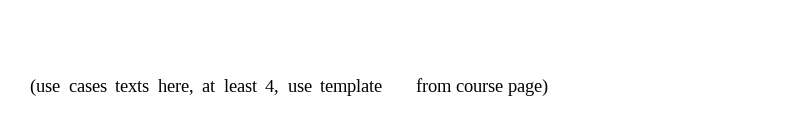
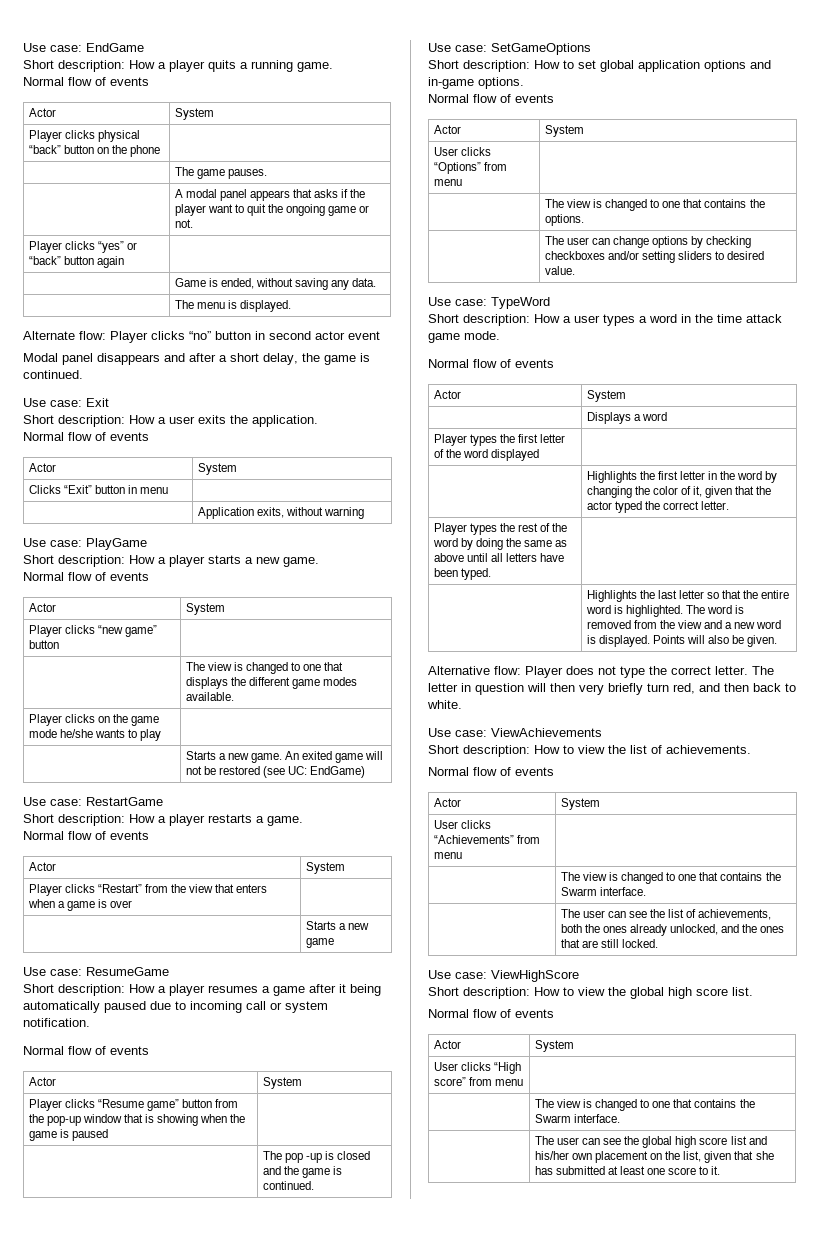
- (use cases texts here, at least 4, use template from course page)
+ Use case: EndGame
+ Short description: How a player quits a running game.
+ Normal flow of events
+ Actor | System
+ Player clicks physical “back” button on the phone |
+ | The game pauses.
+ | A modal panel appears that asks if the player want to quit the ongoing game or not.
+ Player clicks “yes” or “back” button again |
+ | Game is ended, without saving any data.
+ | The menu is displayed.
+ Alternate flow: Player clicks “no” button in second actor event
+ Modal panel disappears and after a short delay, the game is continued.
+ Use case: Exit
+ Short description: How a user exits the application.
+ Normal flow of events
+ Actor | System
+ Clicks “Exit” button in menu |
+ | Application exits, without warning
+ Use case: PlayGame
+ Short description: How a player starts a new game.
+ Normal flow of events
+ Actor | System
+ Player clicks “new game” button |
+ | The view is changed to one that displays the different game modes available.
+ Player clicks on the game mode he/she wants to play |
+ | Starts a new game. An exited game will not be restored (see UC: EndGame)
+ Use case: RestartGame
+ Short description: How a player restarts a game.
+ Normal flow of events
+ Actor | System
+ Player clicks “Restart” from the view that enters when a game is over |
+ | Starts a new game
+ Use case: ResumeGame
+ Short description: How a player resumes a game after it being automatically paused due to incoming call or system notification.
+ Normal flow of events
+ Actor | System
+ Player clicks “Resume game” button from the pop-up window that is showing when the game is paused |
+ | The pop -up is closed and the game is continued.
+ Use case: SetGameOptions
+ Short description: How to set global application options and in-game options.
+ Normal flow of events
+ Actor | System
+ User clicks “Options” from menu |
+ | The view is changed to one that contains the options.
+ | The user can change options by checking checkboxes and/or setting sliders to desired value.
+ Use case: TypeWord
+ Short description: How a user types a word in the time attack game mode.
+ Normal flow of events
+ Actor | System
+ | Displays a word
+ Player types the first letter of the word displayed |
+ | Highlights the first letter in the word by changing the color of it, given that the actor typed the correct letter.
+ Player types the rest of the word by doing the same as above until all letters have been typed. |
+ | Highlights the last letter so that the entire word is highlighted. The word is removed from the view and a new word is displayed. Points will also be given.
+ Alternative flow: Player does not type the correct letter. The letter in question will then very briefly turn red, and then back to white.
+ Use case: ViewAchievements
+ Short description: How to view the list of achievements.
+ Normal flow of events
+ Actor | System
+ User clicks “Achievements” from menu |
+ | The view is changed to one that contains the Swarm interface.
+ | The user can see the list of achievements, both the ones already unlocked, and the ones that are still locked.
+ Use case: ViewHighScore
+ Short description: How to view the global high score list.
+ Normal flow of events
+ Actor | System
+ User clicks “High score” from menu |
+ | The view is changed to one that contains the Swarm interface.
+ | The user can see the global high score list and his/her own placement on the list, given that she has submitted at least one score to it.

